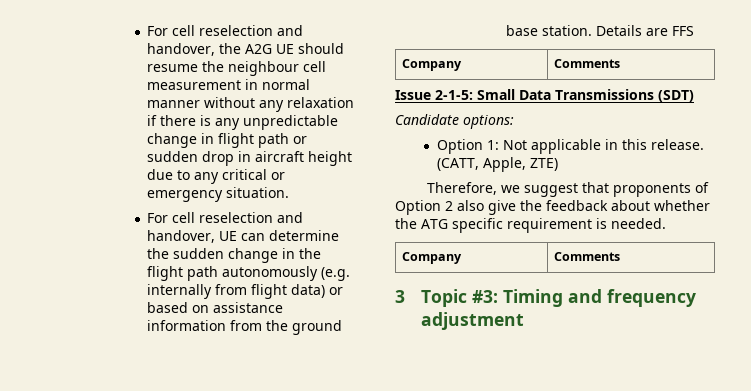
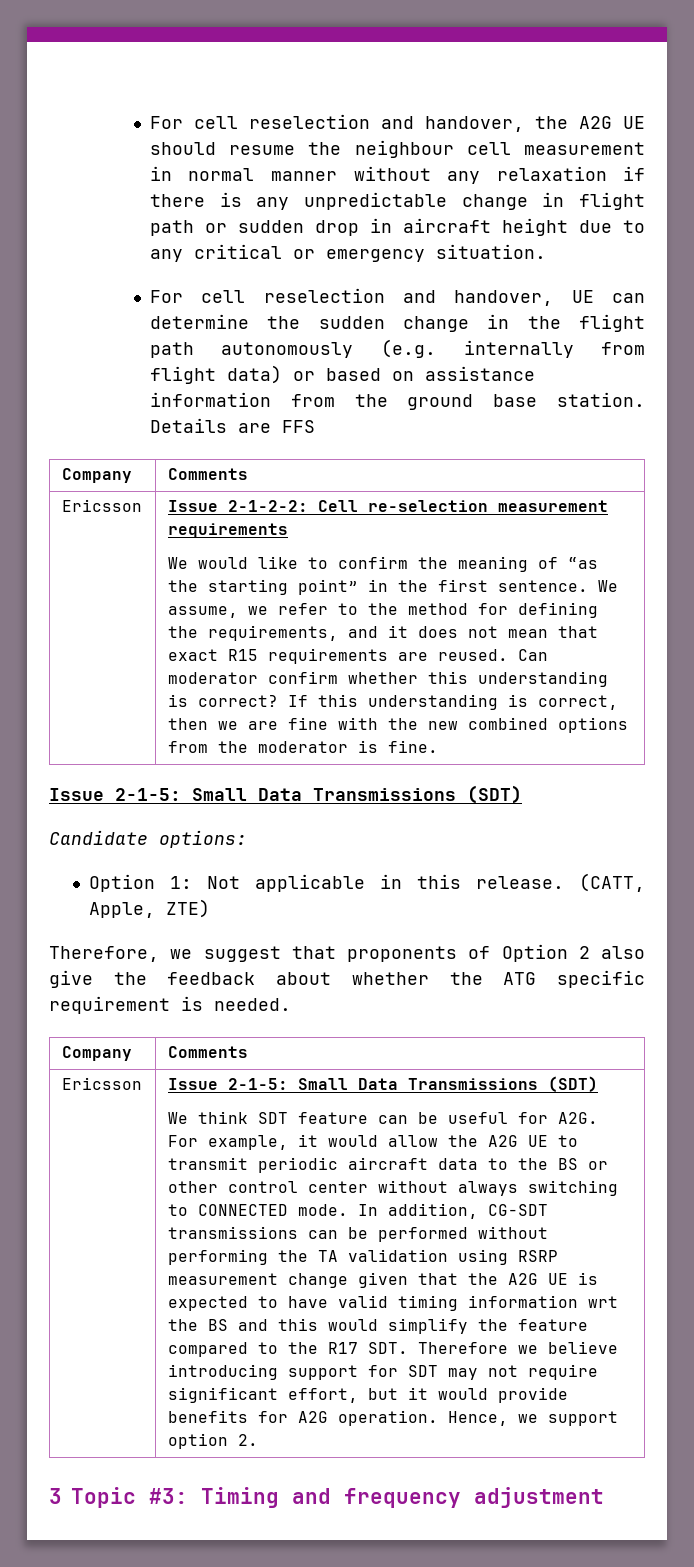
+ Ericsson | Issue 2-1-2-2: Cell re-selection measurement requirements
+ We would like to confirm the meaning of “as the starting point” in the first sentence. We assume, we refer to the method for defining the requirements, and it does not mean that exact R15 requirements are reused. Can moderator confirm whether this understanding is correct? If this understanding is correct, then we are fine with the new combined options from the moderator is fine.
+ Ericsson | Issue 2-1-5: Small Data Transmissions (SDT)
+ We think SDT feature can be useful for A2G. For example, it would allow the A2G UE to transmit periodic aircraft data to the BS or other control center without always switching to CONNECTED mode. In addition, CG-SDT transmissions can be performed without performing the TA validation using RSRP measurement change given that the A2G UE is expected to have valid timing information wrt the BS and this would simplify the feature compared to the R17 SDT. Therefore we believe introducing support for SDT may not require significant effort, but it would provide benefits for A2G operation. Hence, we support option 2.

